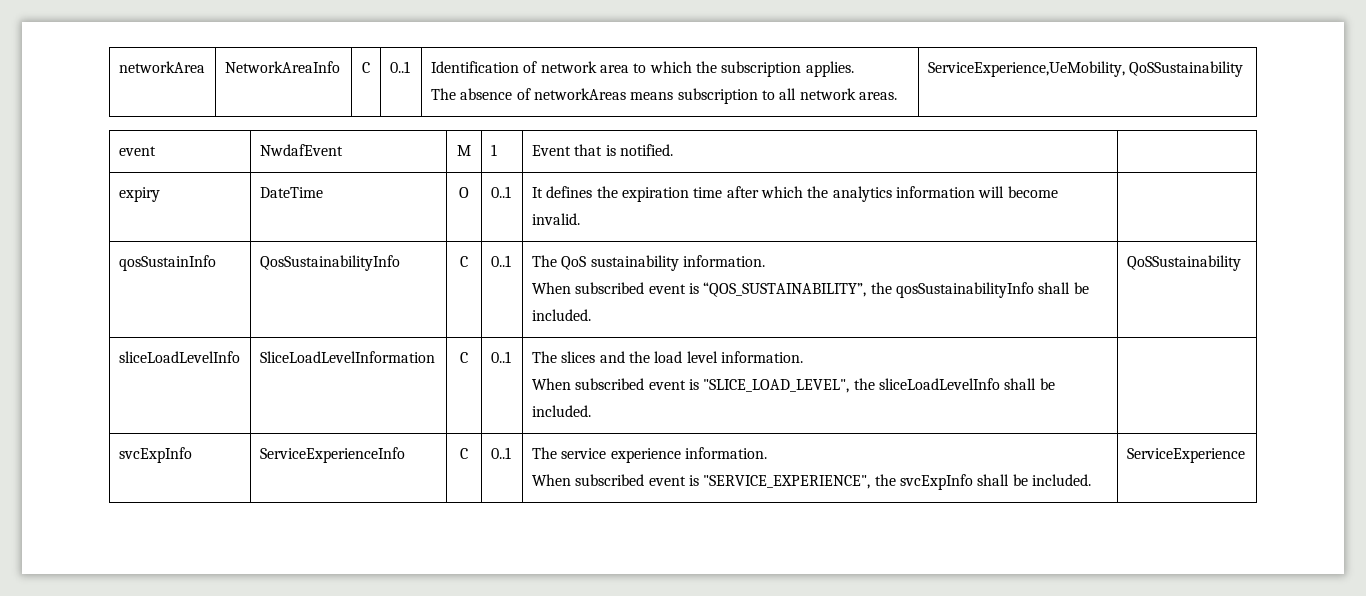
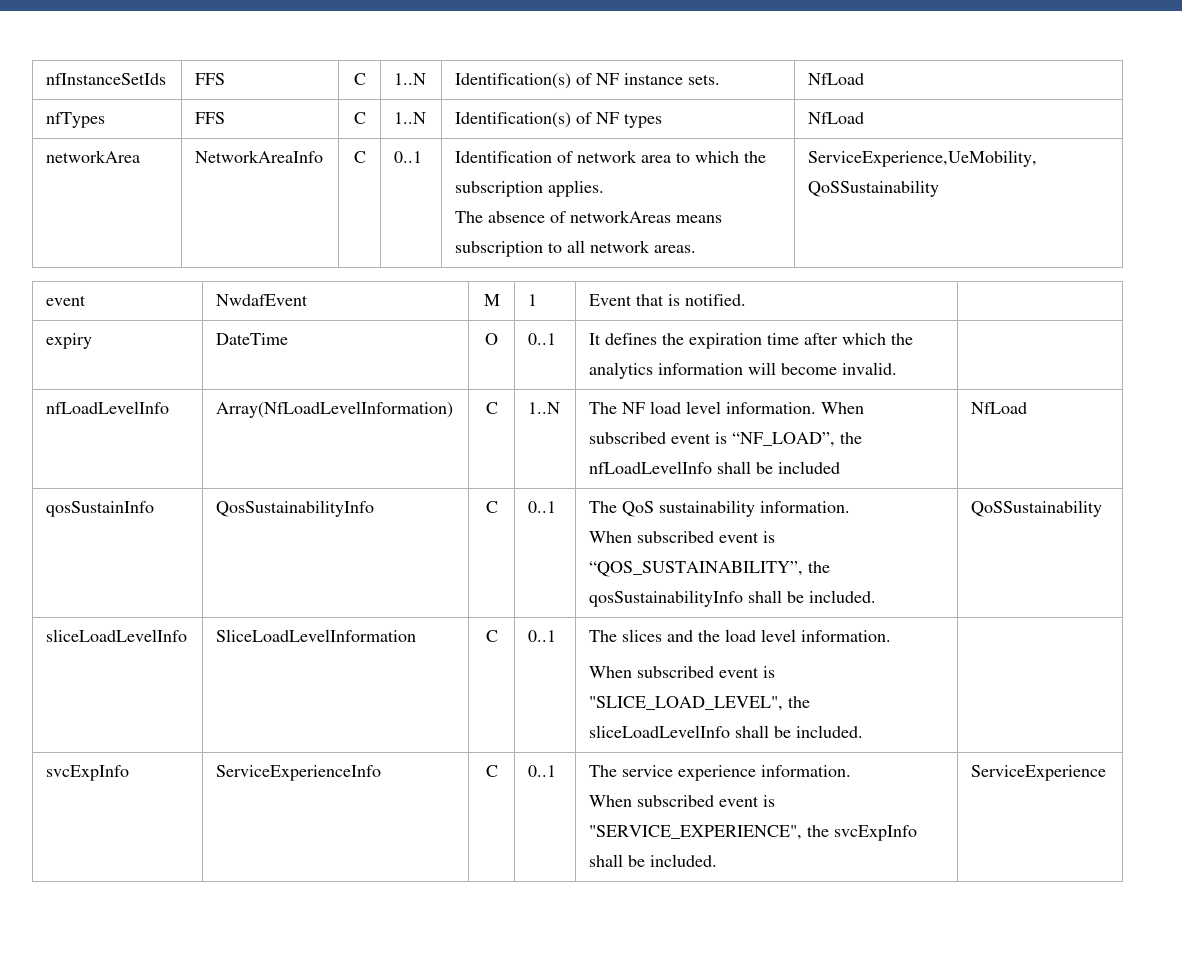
+ nfInstanceSetIds | FFS | C | 1..N | Identification(s) of NF instance sets. | NfLoad
+ nfTypes | FFS | C | 1..N | Identification(s) of NF types | NfLoad
+ nfLoadLevelInfo | Array(NfLoadLevelInformation) | C | 1..N | The NF load level information. When subscribed event is “NF_LOAD”, the nfLoadLevelInfo shall be included | NfLoad

